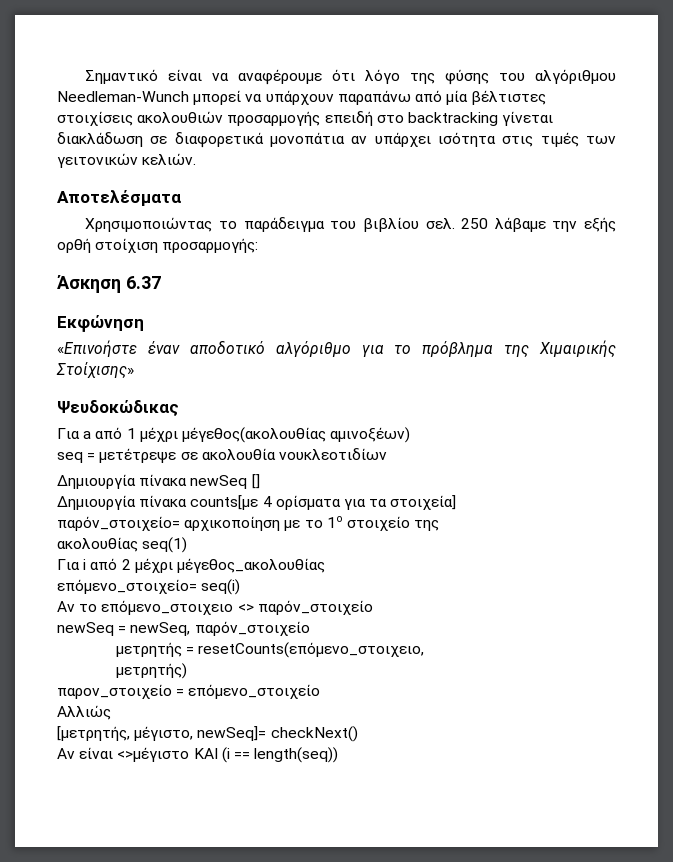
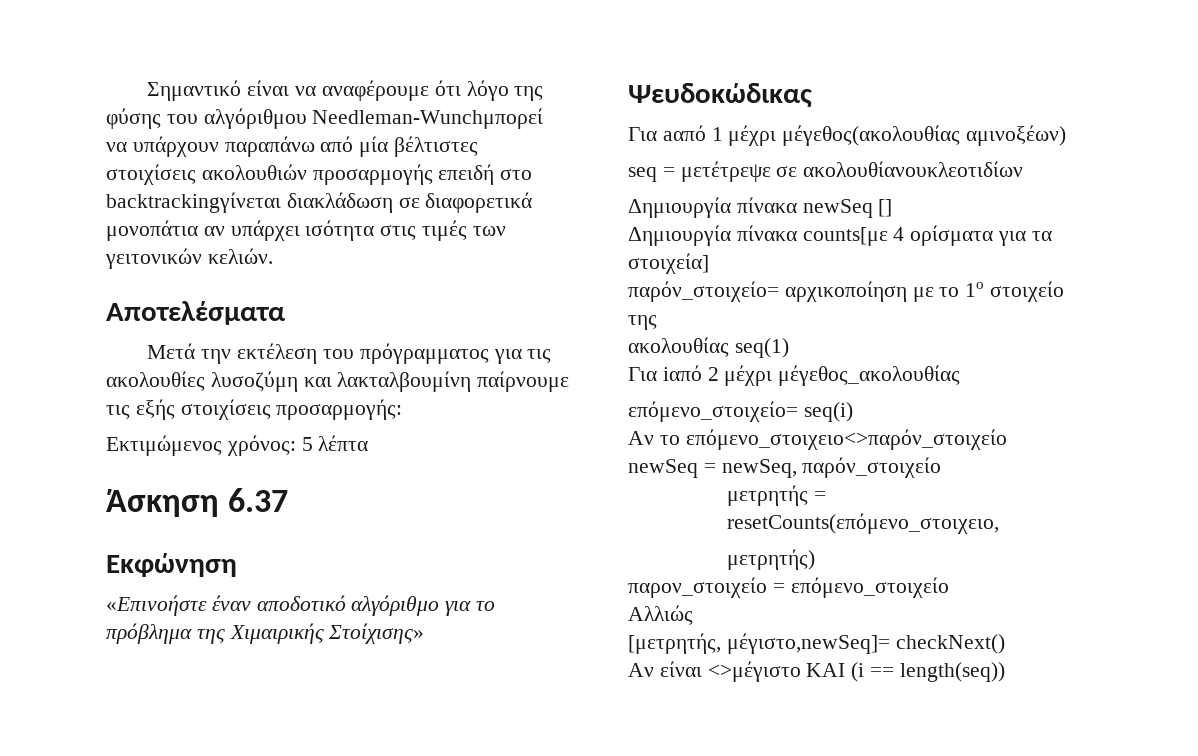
- Σημαντικό είναι να αναφέρουμε ότι λόγο της φύσης του αλγόριθμου Needleman-Wunch μπορεί να υπάρχουν παραπάνω από μία βέλτιστες στοιχίσεις ακολουθιών προσαρμογής επειδή στο backtracking γίνεται διακλάδωση σε διαφορετικά μονοπάτια αν υπάρχει ισότητα στις τιμές των γειτονικών κελιών.
+ Σημαντικό είναι να αναφέρουμε ότι λόγο της φύσης του αλγόριθμου Needleman-Wunchμπορεί να υπάρχουν παραπάνω από μία βέλτιστες στοιχίσεις ακολουθιών προσαρμογής επειδή στο backtrackingγίνεται διακλάδωση σε διαφορετικά μονοπάτια αν υπάρχει ισότητα στις τιμές των γειτονικών κελιών.
- Χρησιμοποιώντας το παράδειγμα του βιβλίου σελ. 250 λάβαμε την εξής ορθή στοίχιση προσαρμογής:
+ Μετά την εκτέλεση του πρόγραμματος για τις ακολουθίες λυσοζύμη και λακταλβουμίνη παίρνουμε τις εξής στοιχίσεις προσαρμογής:
+ Εκτιμώμενος χρόνος: 5 λέπτα
- Για a από 1 μέχρι μέγεθος(ακολουθίας αμινοξέων)
+ Για aαπό 1 μέχρι μέγεθος(ακολουθίας αμινοξέων)
- seq = μετέτρεψε σε ακολουθία νουκλεοτιδίων
+ seq = μετέτρεψε σε ακολουθίανουκλεοτιδίων
- Για i από 2 μέχρι μέγεθος_ακολουθίας
+ Για iαπό 2 μέχρι μέγεθος_ακολουθίας
- Αν το επόμενο_στοιχειο <> παρόν_στοιχείο
+ Αν το επόμενο_στοιχειο<>παρόν_στοιχείο
- [μετρητής, μέγιστο, newSeq]= checkNext()
+ [μετρητής, μέγιστο,newSeq]= checkNext()

